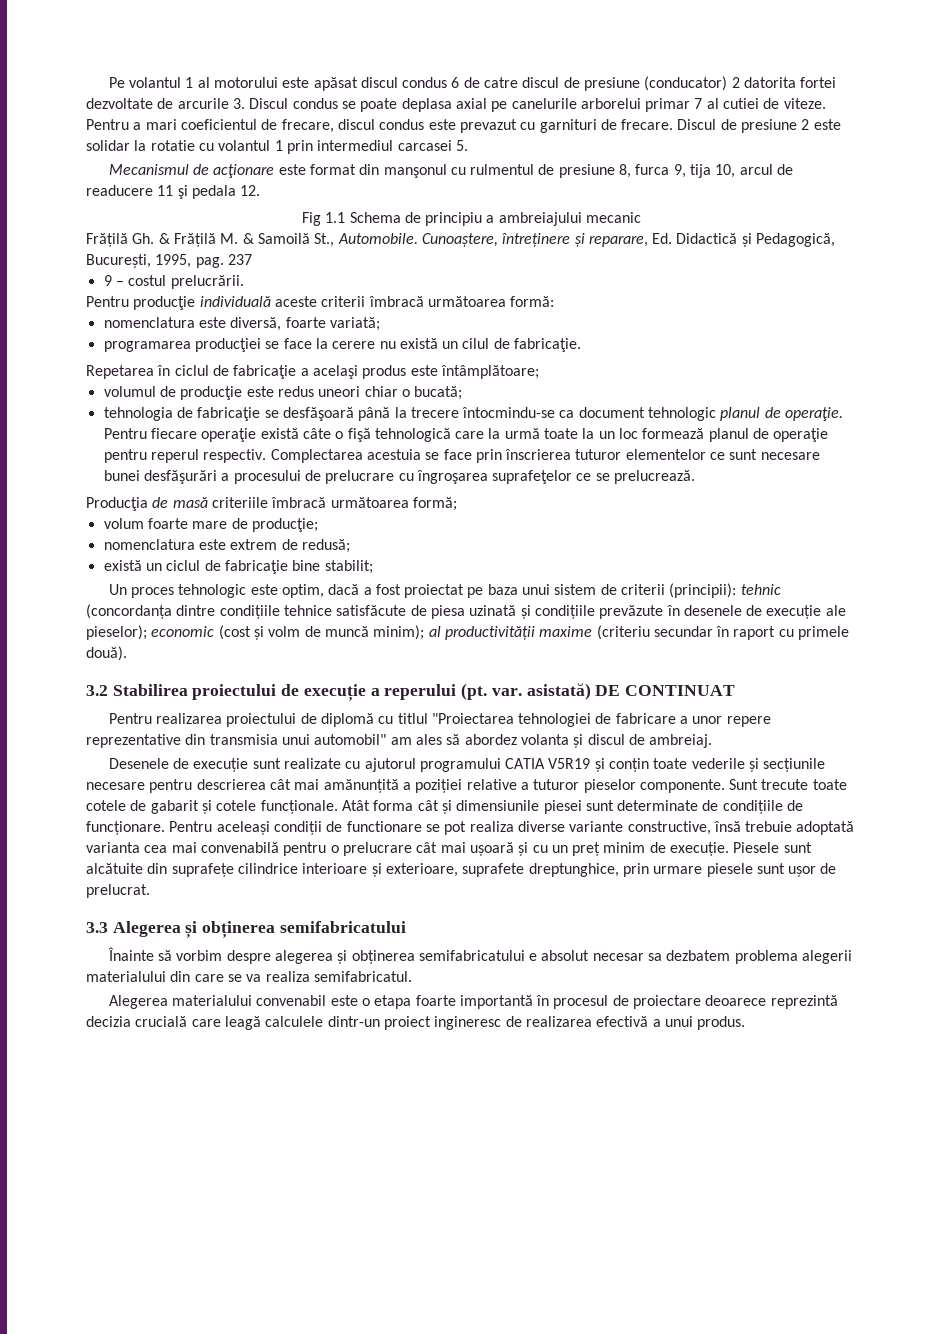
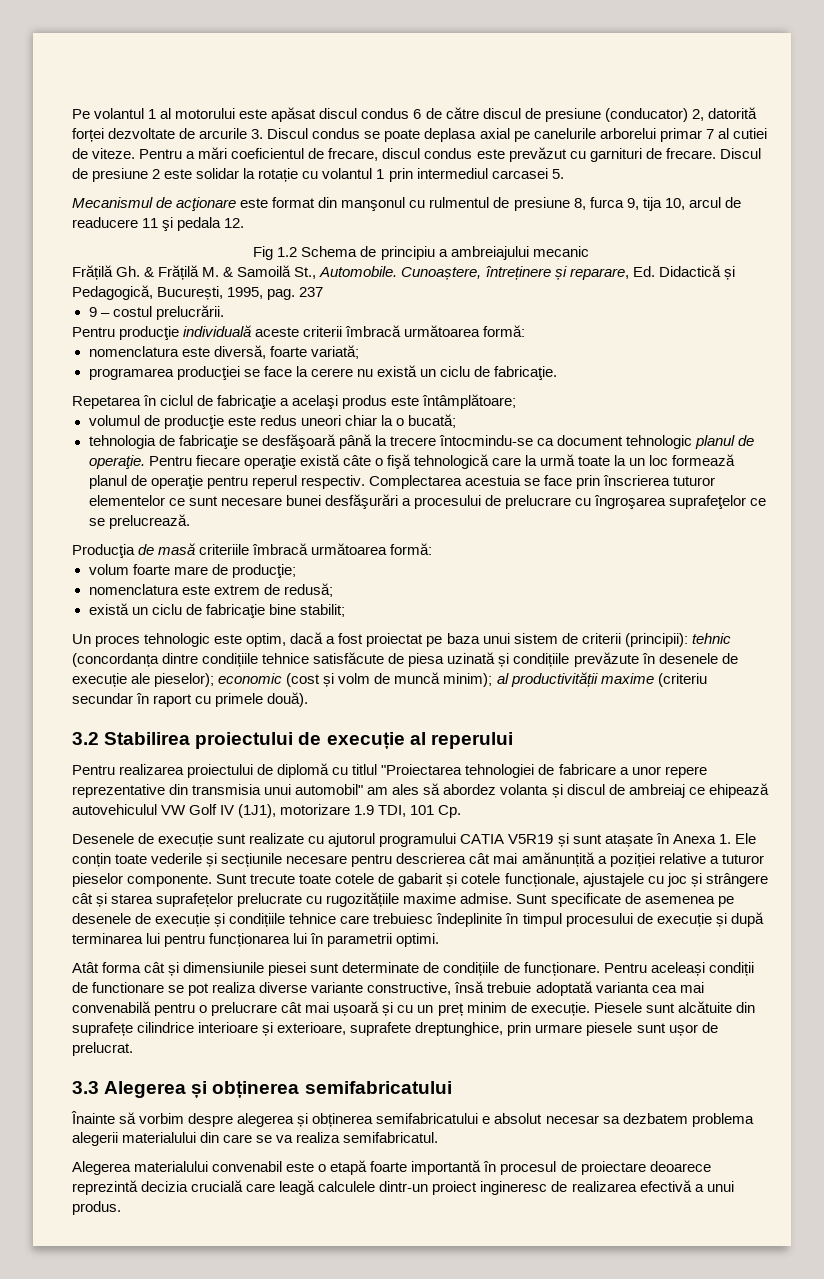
- Pe volantul 1 al motorului este apăsat discul condus 6 de catre discul de presiune (conducator) 2 datorita fortei dezvoltate de arcurile 3. Discul condus se poate deplasa axial pe canelurile arborelui primar 7 al cutiei de viteze.
+ Pe volantul 1 al motorului este apăsat discul condus 6 de către discul de presiune (conducator) 2, datorită forței dezvoltate de arcurile 3. Discul condus se poate deplasa axial pe canelurile arborelui primar 7 al cutiei de viteze.
- Pentru a mari coeficientul de frecare, discul condus este prevazut cu garnituri de frecare.
+ Pentru a mări coeficientul de frecare, discul condus este prevăzut cu garnituri de frecare.
- Discul de presiune 2 este solidar la rotatie cu volantul 1 prin intermediul carcasei 5.
+ Discul de presiune 2 este solidar la rotație cu volantul 1 prin intermediul carcasei 5.
- Fig 1.1 Schema de principiu a ambreiajului mecanic
+ Fig 1.2 Schema de principiu a ambreiajului mecanic
- programarea producţiei se face la cerere nu există un cilul de fabricaţie.
+ programarea producţiei se face la cerere nu există un ciclu de fabricaţie.
- volumul de producţie este redus uneori chiar o bucată;
+ volumul de producţie este redus uneori chiar la o bucată;
- Producţia de masă criteriile îmbracă următoarea formă;
+ Producţia de masă criteriile îmbracă următoarea formă:
- există un ciclul de fabricaţie bine stabilit;
+ există un ciclu de fabricaţie bine stabilit;
- 3.2 Stabilirea proiectului de execuție a reperului (pt. var. asistată) DE CONTINUAT
+ 3.2 Stabilirea proiectului de execuție al reperului
- Pentru realizarea proiectului de diplomă cu titlul "Proiectarea tehnologiei de fabricare a unor repere reprezentative din transmisia unui automobil" am ales să abordez volanta și discul de ambreiaj.
+ Pentru realizarea proiectului de diplomă cu titlul "Proiectarea tehnologiei de fabricare a unor repere reprezentative din transmisia unui automobil" am ales să abordez volanta și discul de ambreiaj ce ehipează autovehiculul VW Golf IV (1J1), motorizare 1.9 TDI, 101 Cp.
- Desenele de execuție sunt realizate cu ajutorul programului CATIA V5R19 și conțin toate vederile și secțiunile necesare pentru descrierea cât mai amănunțită a poziției relative a tuturor pieselor componente.
+ Desenele de execuție sunt realizate cu ajutorul programului CATIA V5R19 și sunt atașate în Anexa 1. Ele conțin toate vederile și secțiunile necesare pentru descrierea cât mai amănunțită a poziției relative a tuturor pieselor componente.
- Sunt trecute toate cotele de gabarit și cotele funcționale. Atât forma cât și dimensiunile piesei sunt determinate de condițiile de funcționare.
+ Sunt trecute toate cotele de gabarit și cotele funcționale, ajustajele cu joc și strângere cât și starea suprafețelor prelucrate cu rugozitățiile maxime admise. Sunt specificate de asemenea pe desenele de execuție și condițiile tehnice care trebuiesc îndeplinite în timpul procesului de execuție și după terminarea lui pentru funcționarea lui în parametrii optimi.
+ Atât forma cât și dimensiunile piesei sunt determinate de condițiile de funcționare.
- Alegerea materialului convenabil este o etapa foarte importantă în procesul de proiectare deoarece reprezintă decizia crucială care leagă calculele dintr-un proiect ingineresc de realizarea efectivă a unui produs.
+ Alegerea materialului convenabil este o etapă foarte importantă în procesul de proiectare deoarece reprezintă decizia crucială care leagă calculele dintr-un proiect ingineresc de realizarea efectivă a unui produs.

